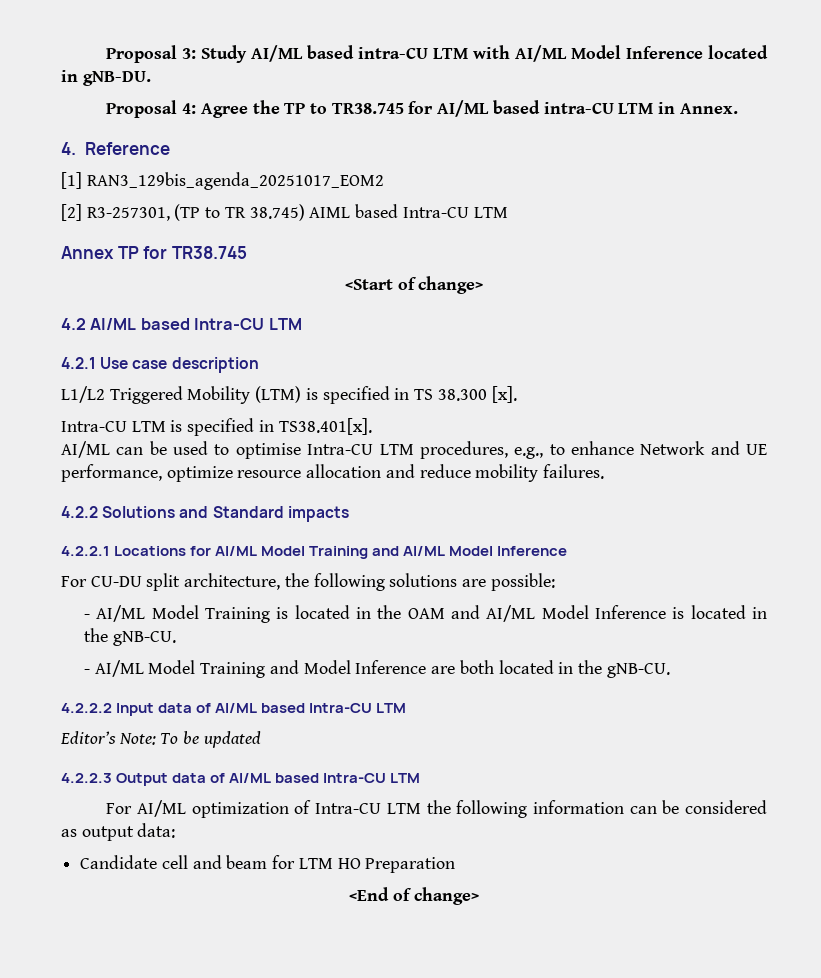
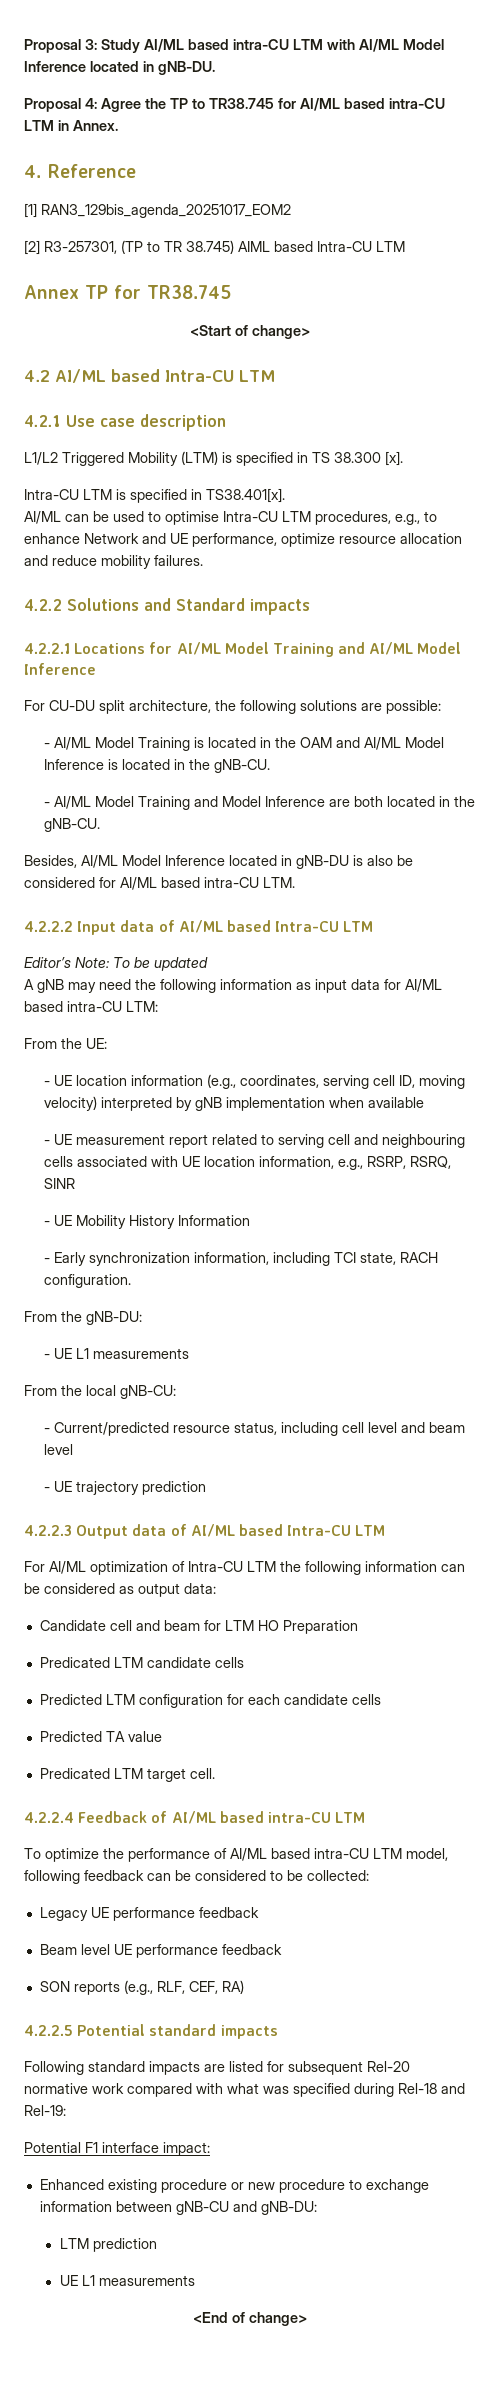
+ Besides, AI/ML Model Inference located in gNB-DU is also be considered for AI/ML based intra-CU LTM.
+ A gNB may need the following information as input data for AI/ML based intra-CU LTM:
+ From the UE:
+ - UE location information (e.g., coordinates, serving cell ID, moving velocity) interpreted by gNB implementation when available
+ - UE measurement report related to serving cell and neighbouring cells associated with UE location information, e.g., RSRP, RSRQ, SINR
+ - UE Mobility History Information
+ - Early synchronization information, including TCI state, RACH configuration.
+ From the gNB-DU:
+ - UE L1 measurements
+ From the local gNB-CU:
+ - Current/predicted resource status, including cell level and beam level
+ - UE trajectory prediction
+ Predicated LTM candidate cells
+ Predicted LTM configuration for each candidate cells
+ Predicted TA value
+ Predicated LTM target cell.
+ 4.2.2.4 Feedback of AI/ML based intra-CU LTM
+ To optimize the performance of AI/ML based intra-CU LTM model, following feedback can be considered to be collected:
+ Legacy UE performance feedback
+ Beam level UE performance feedback
+ SON reports (e.g., RLF, CEF, RA)
+ 4.2.2.5 Potential standard impacts
+ Following standard impacts are listed for subsequent Rel-20 normative work compared with what was specified during Rel-18 and Rel-19:
+ Potential F1 interface impact:
+ Enhanced existing procedure or new procedure to exchange information between gNB-CU and gNB-DU:
+ LTM prediction
+ UE L1 measurements

